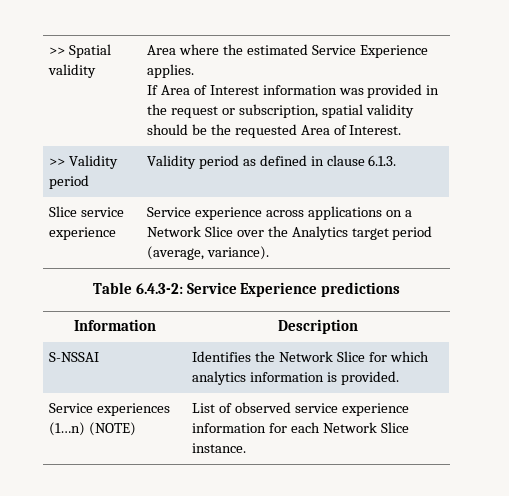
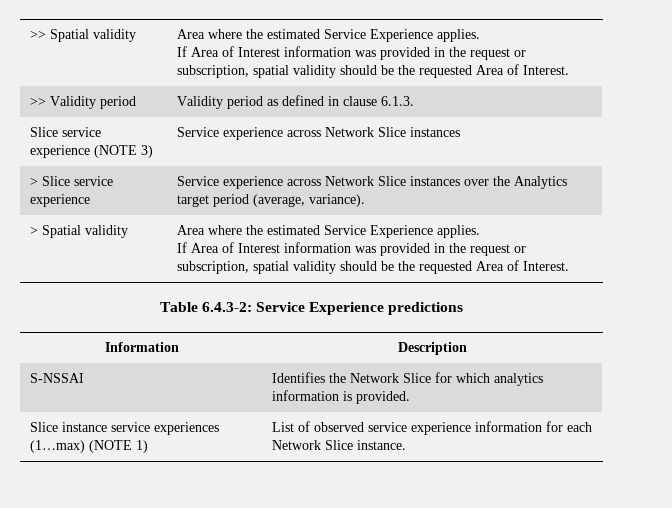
- Slice service experience | Service experience across applications on a Network Slice over the Analytics target period (average, variance).
+ Slice service experience (NOTE 3) | Service experience across Network Slice instances
+ > Slice service experience | Service experience across Network Slice instances over the Analytics target period (average, variance).
+ > Spatial validity | Area where the estimated Service Experience applies.
+ If Area of Interest information was provided in the request or subscription, spatial validity should be the requested Area of Interest.
- Service experiences (1…n) (NOTE) | List of observed service experience information for each Network Slice instance.
+ Slice instance service experiences (1…max) (NOTE 1) | List of observed service experience information for each Network Slice instance.

